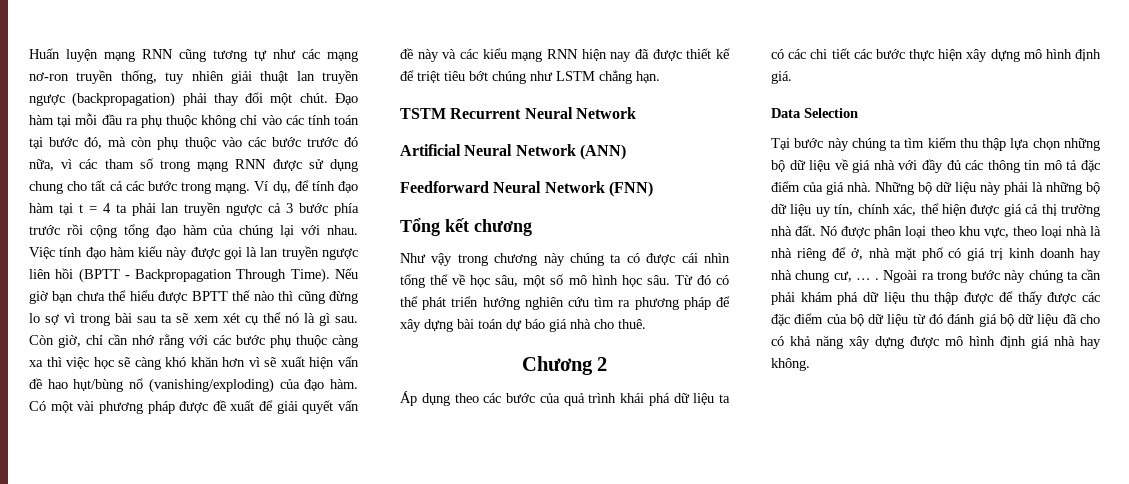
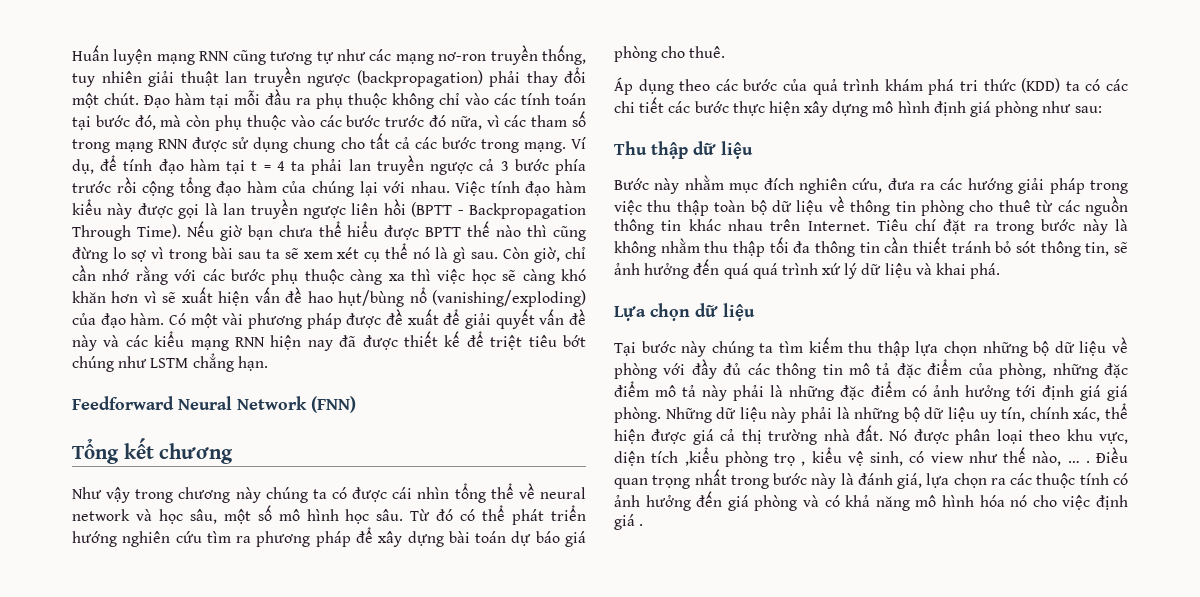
- TSTM Recurrent Neural Network
- Artificial Neural Network (ANN)
- Như vậy trong chương này chúng ta có được cái nhìn tổng thể về học sâu, một số mô hình học sâu.
+ Như vậy trong chương này chúng ta có được cái nhìn tổng thể về neural network và học sâu, một số mô hình học sâu.
- Từ đó có thể phát triển hướng nghiên cứu tìm ra phương pháp để xây dựng bài toán dự báo giá nhà cho thuê.
+ Từ đó có thể phát triển hướng nghiên cứu tìm ra phương pháp để xây dựng bài toán dự báo giá phòng cho thuê.
- Chương 2
- Áp dụng theo các bước của quả trình khái phá dữ liệu ta có các chi tiết các bước thực hiện xây dựng mô hình định giá.
- Data Selection
+ Áp dụng theo các bước của quả trình khám phá tri thức (KDD) ta có các chi tiết các bước thực hiện xây dựng mô hình định giá phòng như sau:
+ Thu thập dữ liệu
+ Bước này nhằm mục đích nghiên cứu, đưa ra các hướng giải pháp trong việc thu thập toàn bộ dữ liệu về thông tin phòng cho thuê từ các nguồn thông tin khác nhau trên Internet. Tiêu chí đặt ra trong bước này là không nhằm thu thập tối đa thông tin cần thiết tránh bỏ sót thông tin, sẽ ảnh hưởng đến quá quá trình xứ lý dữ liệu và khai phá.
+ Lựa chọn dữ liệu
- Tại bước này chúng ta tìm kiếm thu thập lựa chọn những bộ dữ liệu về giá nhà với đầy đủ các thông tin mô tả đặc điểm của giá nhà. Những bộ dữ liệu này phải là những bộ dữ liệu uy tín, chính xác, thể hiện được giá cả thị trường nhà đất.
+ Tại bước này chúng ta tìm kiếm thu thập lựa chọn những bộ dữ liệu về phòng với đầy đủ các thông tin mô tả đặc điểm của phòng, những đặc điểm mô tả này phải là những đặc điểm có ảnh hưởng tới định giá giá phòng. Những dữ liệu này phải là những bộ dữ liệu uy tín, chính xác, thể hiện được giá cả thị trường nhà đất.
- Nó được phân loại theo khu vực, theo loại nhà là nhà riêng để ở, nhà mặt phố có giá trị kinh doanh hay nhà chung cư, … . Ngoài ra trong bước này chúng ta cần phải khám phá dữ liệu thu thập được để thấy được các đặc điểm của bộ dữ liệu từ đó đánh giá bộ dữ liệu đã cho có khả năng xây dựng được mô hình định giá nhà hay không.
+ Nó được phân loại theo khu vực, diện tích ,kiểu phòng trọ , kiểu vệ sinh, có view như thế nào, … . Điều quan trọng nhất trong bước này là đánh giá, lựa chọn ra các thuộc tính có ảnh hưởng đến giá phòng và có khả năng mô hình hóa nó cho việc định giá .

